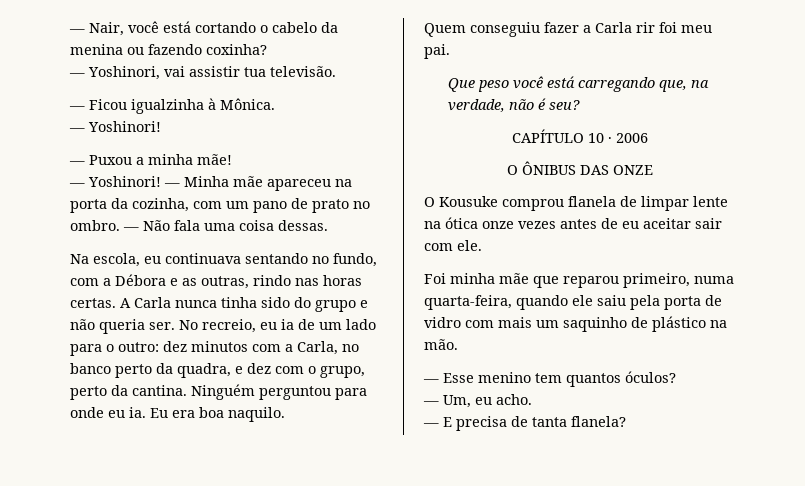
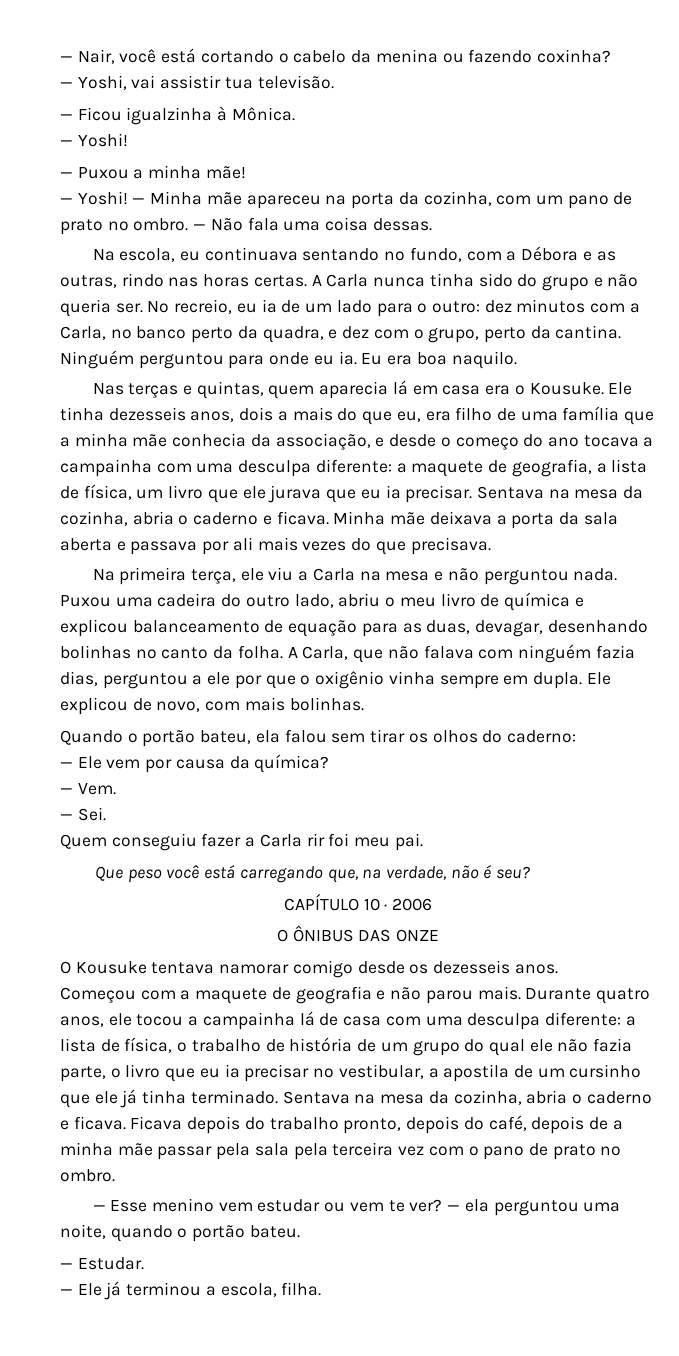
- — Yoshinori, vai assistir tua televisão.
+ — Yoshi, vai assistir tua televisão.
  — Ficou igualzinha à Mônica.
- — Yoshinori!
+ — Yoshi!
  — Puxou a minha mãe!
- — Yoshinori!
+ — Yoshi!
+ Nas terças e quintas, quem aparecia lá em casa era o Kousuke. Ele tinha dezesseis anos, dois a mais do que eu, era filho de uma família que a minha mãe conhecia da associação, e desde o começo do ano tocava a campainha com uma desculpa diferente: a maquete de geografia, a lista de física, um livro que ele jurava que eu ia precisar. Sentava na mesa da cozinha, abria o caderno e ficava. Minha mãe deixava a porta da sala aberta e passava por ali mais vezes do que precisava.
+ Na primeira terça, ele viu a Carla na mesa e não perguntou nada. Puxou uma cadeira do outro lado, abriu o meu livro de química e explicou balanceamento de equação para as duas, devagar, desenhando bolinhas no canto da folha. A Carla, que não falava com ninguém fazia dias, perguntou a ele por que o oxigênio vinha sempre em dupla. Ele explicou de novo, com mais bolinhas.
+ Quando o portão bateu, ela falou sem tirar os olhos do caderno:
+ — Ele vem por causa da química?
+ — Vem.
+ — Sei.
- O Kousuke comprou flanela de limpar lente na ótica onze vezes antes de eu aceitar sair com ele.
- Foi minha mãe que reparou primeiro, numa quarta-feira, quando ele saiu pela porta de vidro com mais um saquinho de plástico na mão.
- — Esse menino tem quantos óculos?
- — Um, eu acho.
- — E precisa de tanta flanela?
+ O Kousuke tentava namorar comigo desde os dezesseis anos.
+ Começou com a maquete de geografia e não parou mais. Durante quatro anos, ele tocou a campainha lá de casa com uma desculpa diferente: a lista de física, o trabalho de história de um grupo do qual ele não fazia parte, o livro que eu ia precisar no vestibular, a apostila de um cursinho que ele já tinha terminado. Sentava na mesa da cozinha, abria o caderno e ficava. Ficava depois do trabalho pronto, depois do café, depois de a minha mãe passar pela sala pela terceira vez com o pano de prato no ombro.
+ — Esse menino vem estudar ou vem te ver? — ela perguntou uma noite, quando o portão bateu.
+ — Estudar.
+ — Ele já terminou a escola, filha.

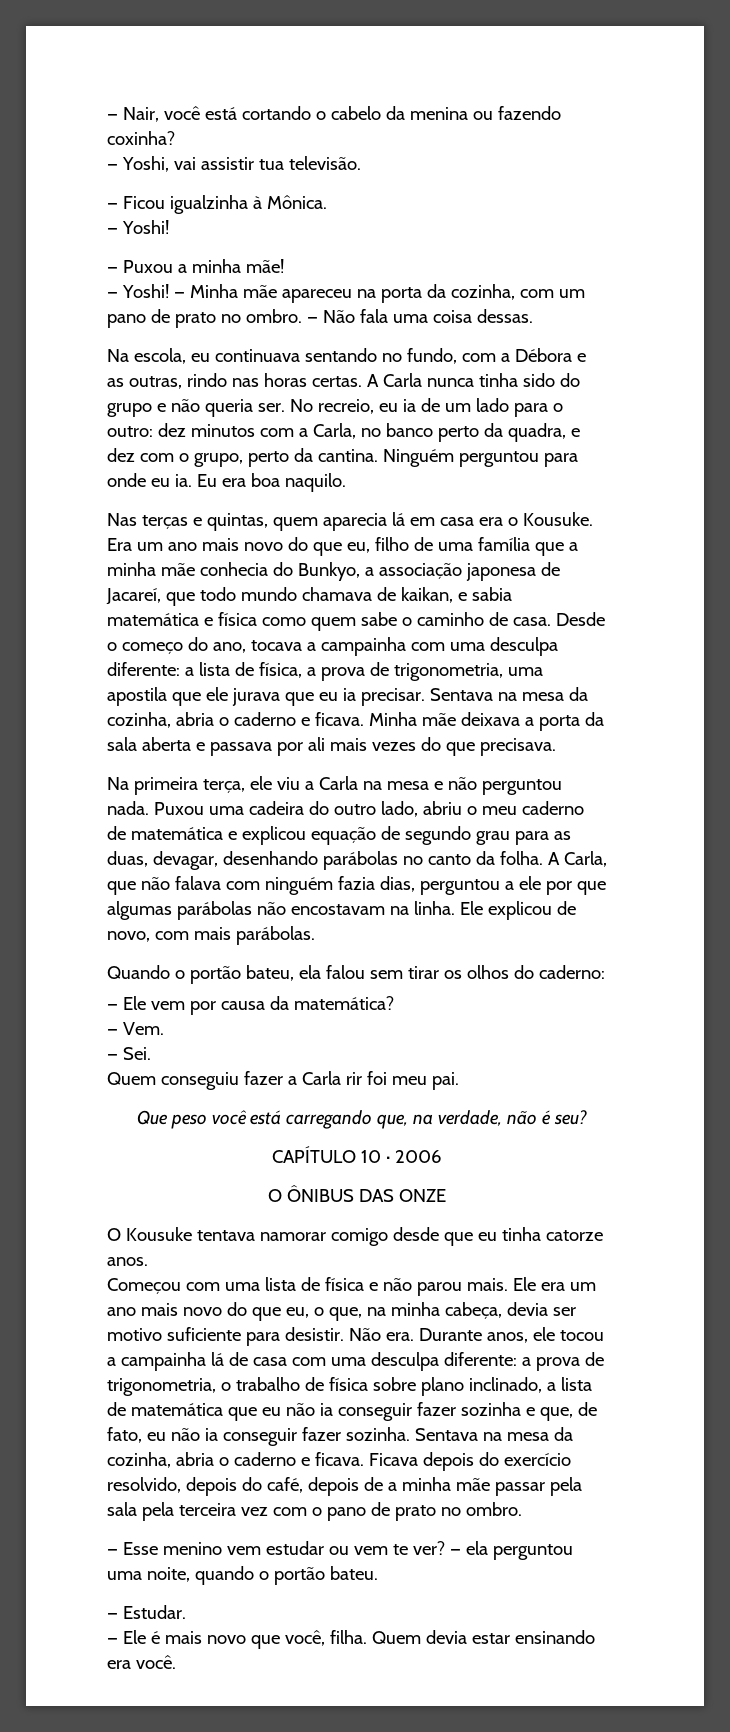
- Ele tinha dezesseis anos, dois a mais do que eu, era filho de uma família que a minha mãe conhecia da associação, e desde o começo do ano tocava a campainha com uma desculpa diferente: a maquete de geografia, a lista de física, um livro que ele jurava que eu ia precisar.
+ Era um ano mais novo do que eu, filho de uma família que a minha mãe conhecia do Bunkyo, a associação japonesa de Jacareí, que todo mundo chamava de kaikan, e sabia matemática e física como quem sabe o caminho de casa. Desde o começo do ano, tocava a campainha com uma desculpa diferente: a lista de física, a prova de trigonometria, uma apostila que ele jurava que eu ia precisar.
- Puxou uma cadeira do outro lado, abriu o meu livro de química e explicou balanceamento de equação para as duas, devagar, desenhando bolinhas no canto da folha.
+ Puxou uma cadeira do outro lado, abriu o meu caderno de matemática e explicou equação de segundo grau para as duas, devagar, desenhando parábolas no canto da folha.
- A Carla, que não falava com ninguém fazia dias, perguntou a ele por que o oxigênio vinha sempre em dupla.
+ A Carla, que não falava com ninguém fazia dias, perguntou a ele por que algumas parábolas não encostavam na linha.
- Ele explicou de novo, com mais bolinhas.
+ Ele explicou de novo, com mais parábolas.
- — Ele vem por causa da química?
+ — Ele vem por causa da matemática?
- O Kousuke tentava namorar comigo desde os dezesseis anos.
+ O Kousuke tentava namorar comigo desde que eu tinha catorze anos.
- Começou com a maquete de geografia e não parou mais. Durante quatro anos, ele tocou a campainha lá de casa com uma desculpa diferente: a lista de física, o trabalho de história de um grupo do qual ele não fazia parte, o livro que eu ia precisar no vestibular, a apostila de um cursinho que ele já tinha terminado.
+ Começou com uma lista de física e não parou mais. Ele era um ano mais novo do que eu, o que, na minha cabeça, devia ser motivo suficiente para desistir. Não era. Durante anos, ele tocou a campainha lá de casa com uma desculpa diferente: a prova de trigonometria, o trabalho de física sobre plano inclinado, a lista de matemática que eu não ia conseguir fazer sozinha e que, de fato, eu não ia conseguir fazer sozinha.
- Ficava depois do trabalho pronto, depois do café, depois de a minha mãe passar pela sala pela terceira vez com o pano de prato no ombro.
+ Ficava depois do exercício resolvido, depois do café, depois de a minha mãe passar pela sala pela terceira vez com o pano de prato no ombro.
- — Ele já terminou a escola, filha.
+ — Ele é mais novo que você, filha. Quem devia estar ensinando era você.

